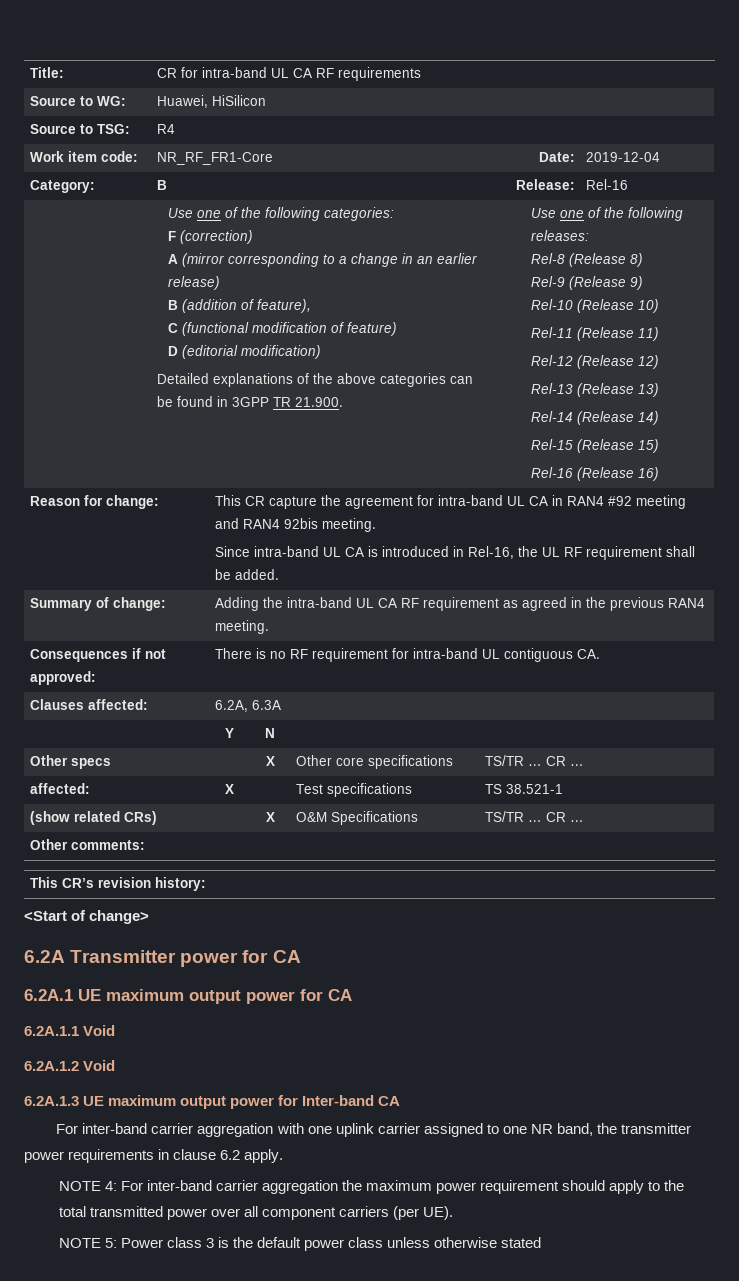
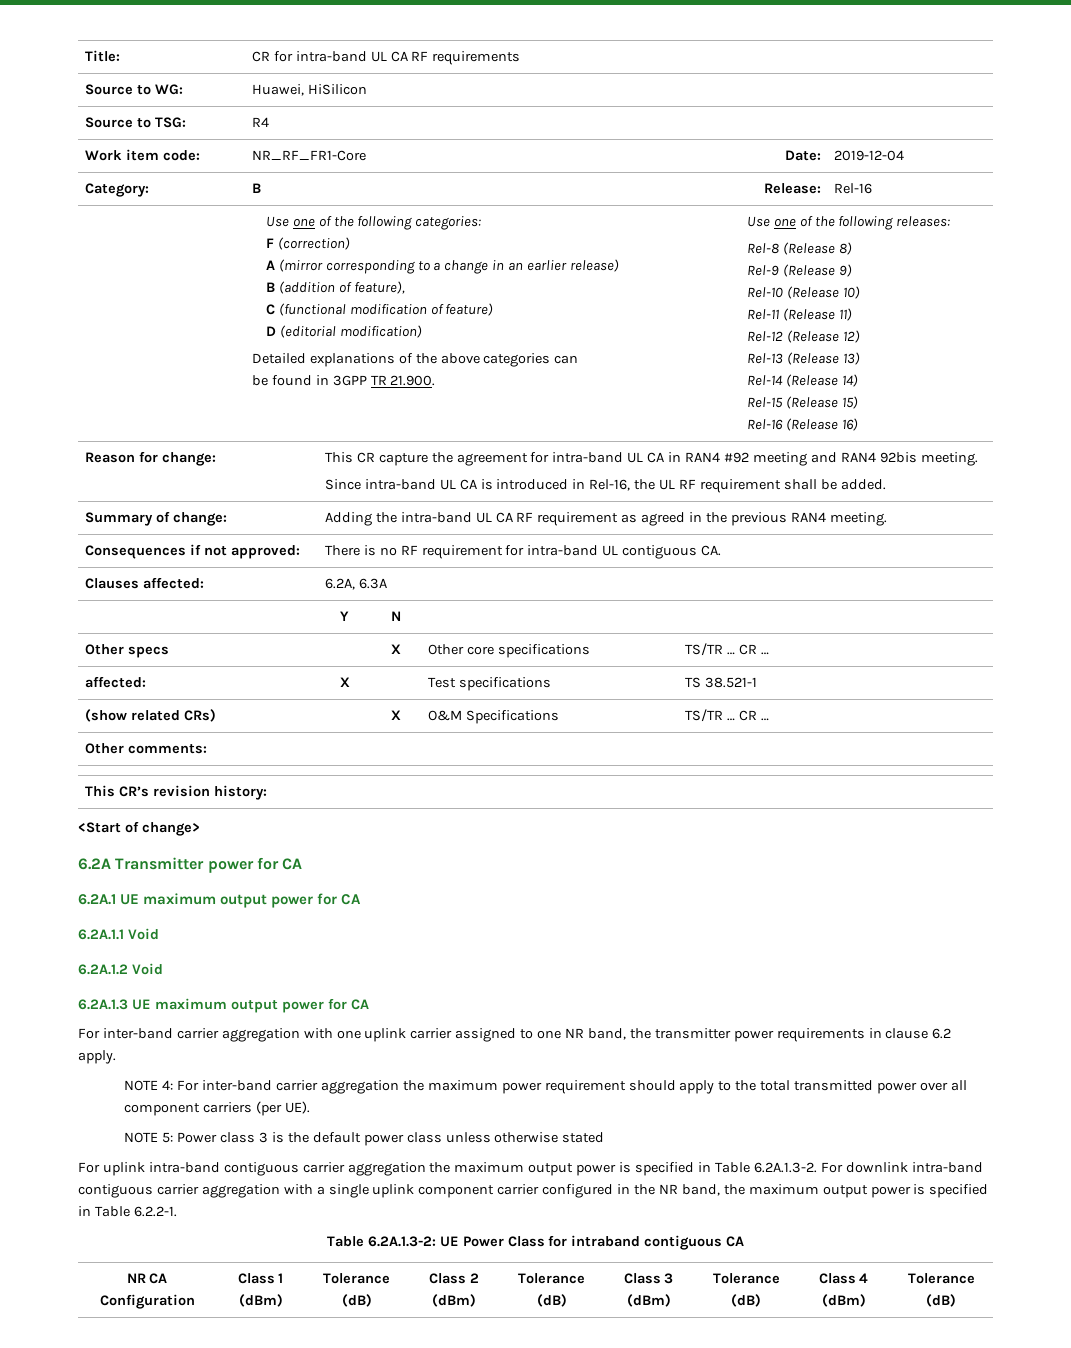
- 6.2A.1.3 UE maximum output power for Inter-band CA
+ 6.2A.1.3 UE maximum output power for CA
+ For uplink intra-band contiguous carrier aggregation the maximum output power is specified in Table 6.2A.1.3-2. For downlink intra-band contiguous carrier aggregation with a single uplink component carrier configured in the NR band, the maximum output power is specified in Table 6.2.2-1.
+ Table 6.2A.1.3-2: UE Power Class for intraband contiguous CA
+ NR CA Configuration | Class 1 (dBm) | Tolerance (dB) | Class 2 (dBm) | Tolerance (dB) | Class 3 (dBm) | Tolerance (dB) | Class 4 (dBm) | Tolerance (dB)

